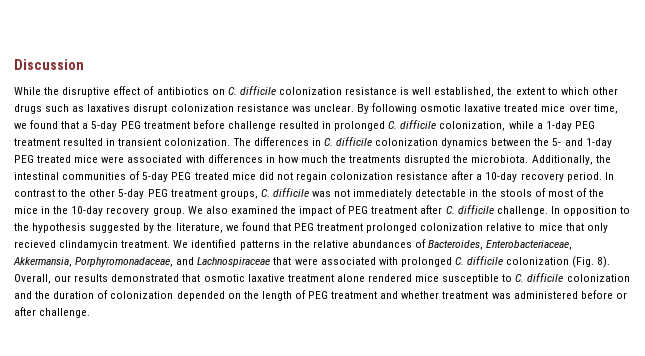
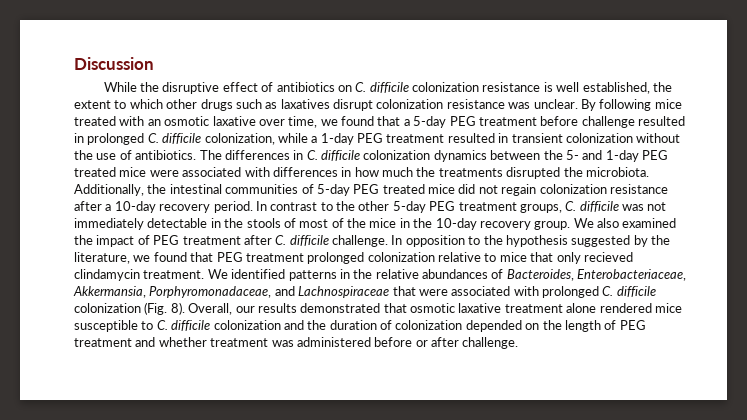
- By following osmotic laxative treated mice over time, we found that a 5-day PEG treatment before challenge resulted in prolonged C. difficile colonization, while a 1-day PEG treatment resulted in transient colonization.
+ By following mice treated with an osmotic laxative over time, we found that a 5-day PEG treatment before challenge resulted in prolonged C. difficile colonization, while a 1-day PEG treatment resulted in transient colonization without the use of antibiotics.

